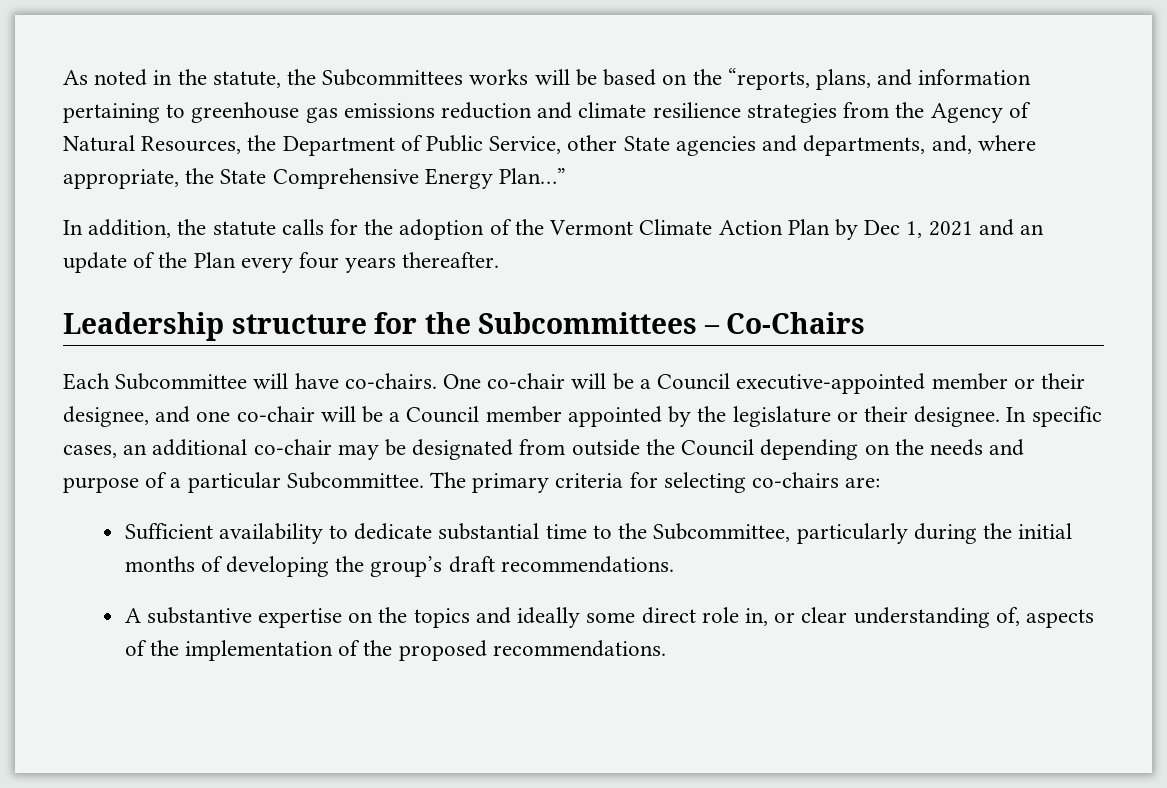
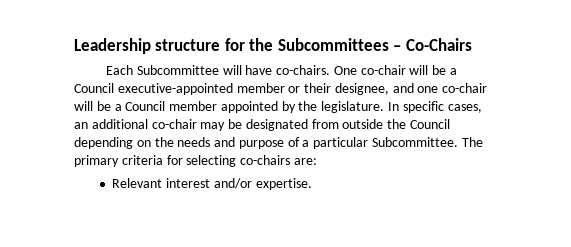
- As noted in the statute, the Subcommittees works will be based on the “reports, plans, and information pertaining to greenhouse gas emissions reduction and climate resilience strategies from the Agency of Natural Resources, the Department of Public Service, other State agencies and departments, and, where appropriate, the State Comprehensive Energy Plan…”
- In addition, the statute calls for the adoption of the Vermont Climate Action Plan by Dec 1, 2021 and an update of the Plan every four years thereafter.
- One co-chair will be a Council executive-appointed member or their designee, and one co-chair will be a Council member appointed by the legislature or their designee.
+ One co-chair will be a Council executive-appointed member or their designee, and one co-chair will be a Council member appointed by the legislature.
- Sufficient availability to dedicate substantial time to the Subcommittee, particularly during the initial months of developing the group’s draft recommendations.
- A substantive expertise on the topics and ideally some direct role in, or clear understanding of, aspects of the implementation of the proposed recommendations.
+ Relevant interest and/or expertise.

